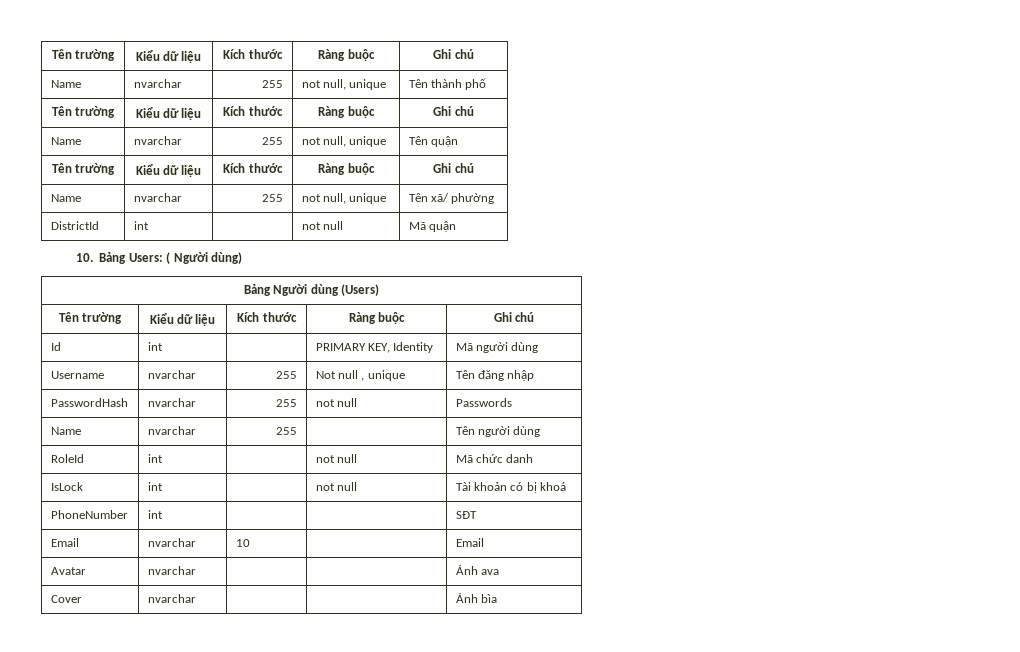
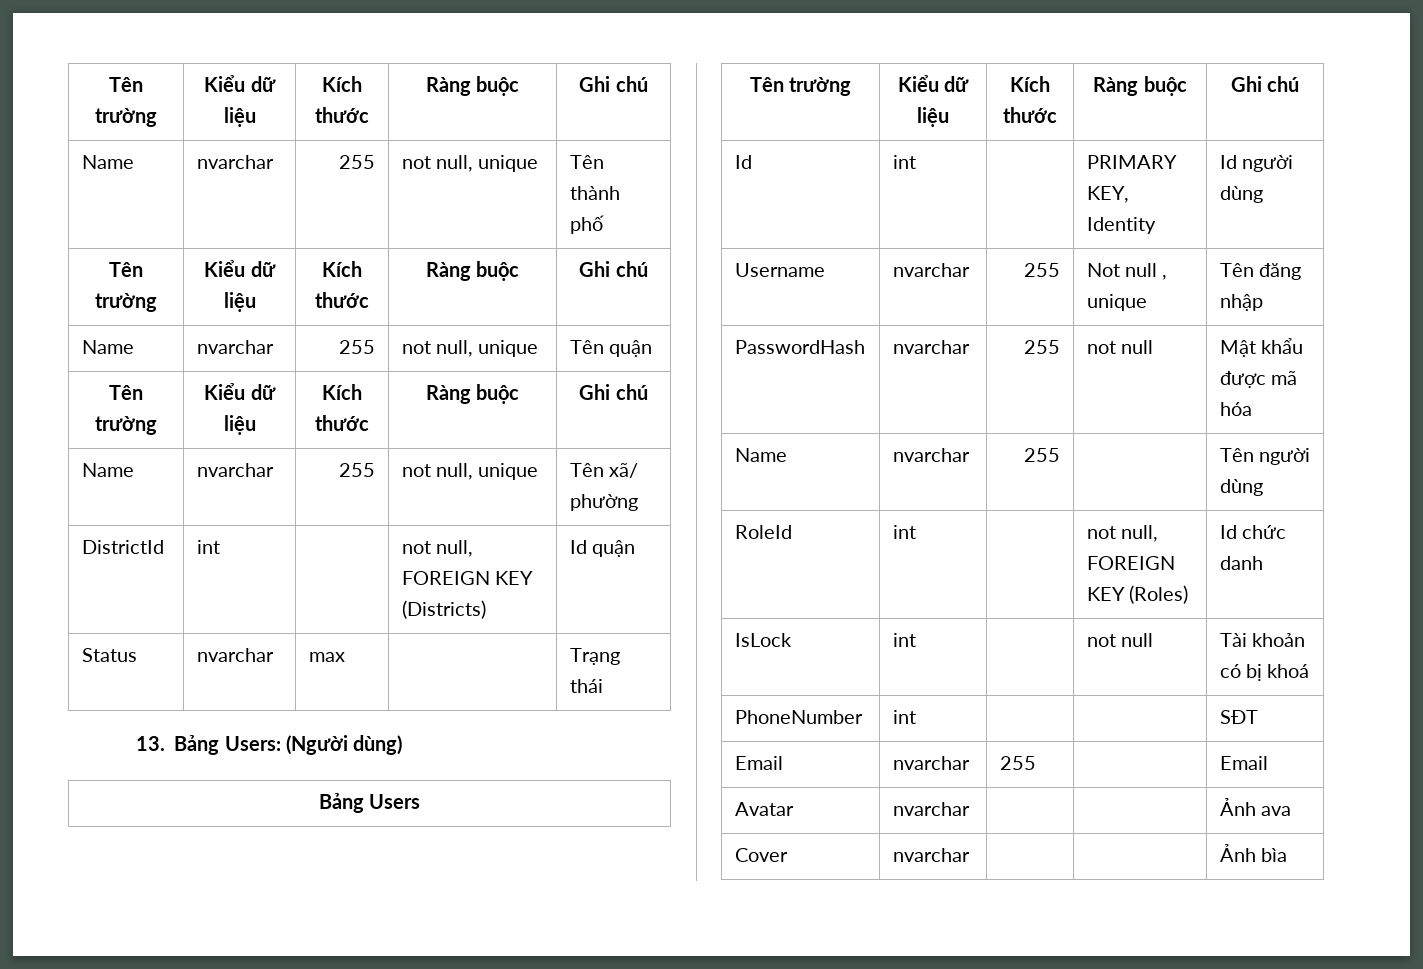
- DistrictId | int | | not null | Mã quận
- 10. Bảng Users: ( Người dùng)
+ DistrictId | int | | not null, FOREIGN KEY (Districts) | Id quận
+ Status | nvarchar | max | | Trạng thái
+ 13. Bảng Users: (Người dùng)
- Bảng Người dùng (Users)
+ Bảng Users
- Id | int | | PRIMARY KEY, Identity | Mã người dùng
+ Id | int | | PRIMARY KEY, Identity | Id người dùng
- PasswordHash | nvarchar | 255 | not null | Passwords
+ PasswordHash | nvarchar | 255 | not null | Mật khẩu được mã hóa
- RoleId | int | | not null | Mã chức danh
+ RoleId | int | | not null, FOREIGN KEY (Roles) | Id chức danh
- Email | nvarchar | 10 | | Email
+ Email | nvarchar | 255 | | Email

